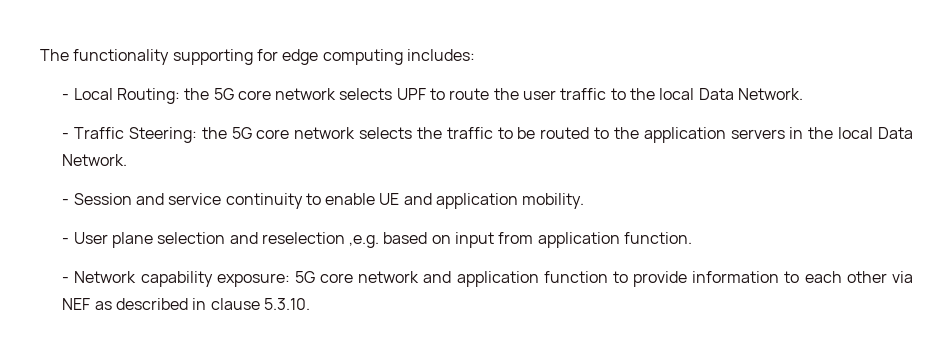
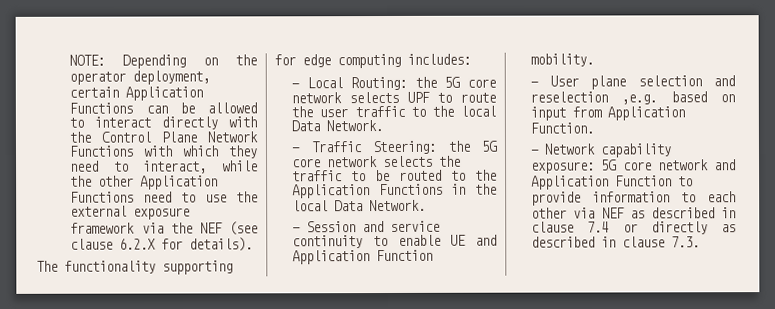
+ NOTE: Depending on the operator deployment, certain Application Functions can be allowed to interact directly with the Control Plane Network Functions with which they need to interact, while the other Application Functions need to use the external exposure framework via the NEF (see clause 6.2.X for details).
- - Traffic Steering: the 5G core network selects the traffic to be routed to the application servers in the local Data Network.
+ - Traffic Steering: the 5G core network selects the traffic to be routed to the Application Functions in the local Data Network.
- - Session and service continuity to enable UE and application mobility.
+ - Session and service continuity to enable UE and Application Function mobility.
- - User plane selection and reselection ,e.g. based on input from application function.
+ - User plane selection and reselection ,e.g. based on input from Application Function.
- - Network capability exposure: 5G core network and application function to provide information to each other via NEF as described in clause 5.3.10.
+ - Network capability exposure: 5G core network and Application Function to provide information to each other via NEF as described in clause 7.4 or directly as described in clause 7.3.

